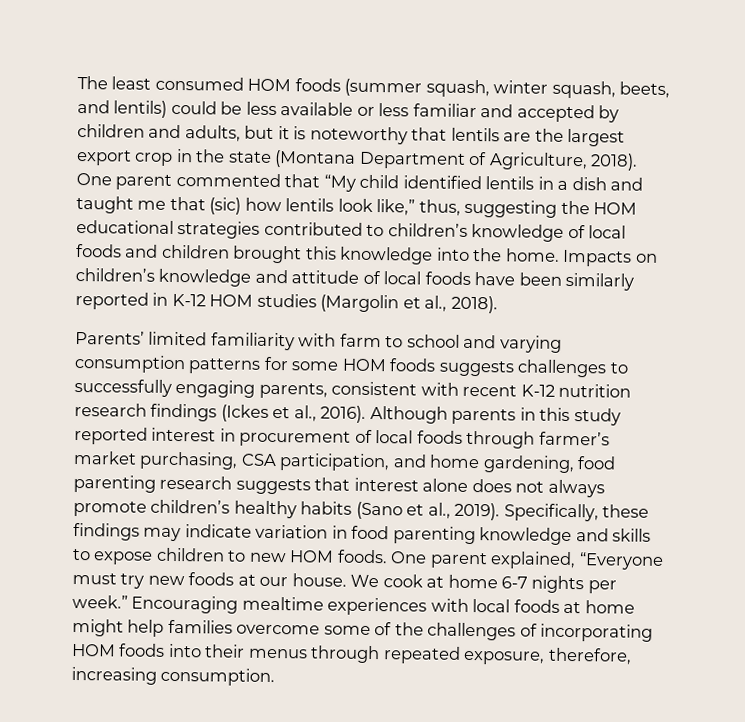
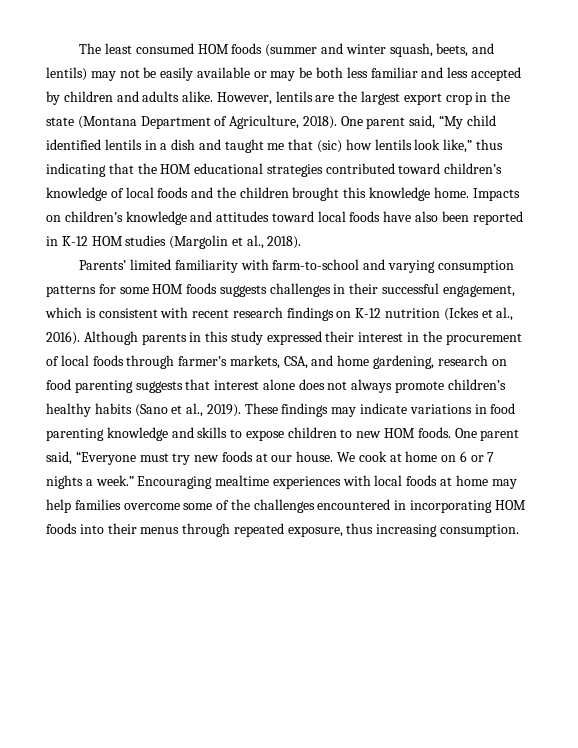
- The least consumed HOM foods (summer squash, winter squash, beets, and lentils) could be less available or less familiar and accepted by children and adults, but it is noteworthy that lentils are the largest export crop in the state (Montana Department of Agriculture, 2018).
+ The least consumed HOM foods (summer and winter squash, beets, and lentils) may not be easily available or may be both less familiar and less accepted by children and adults alike. However, lentils are the largest export crop in the state (Montana Department of Agriculture, 2018).
- One parent commented that “My child identified lentils in a dish and taught me that (sic) how lentils look like,” thus, suggesting the HOM educational strategies contributed to children’s knowledge of local foods and children brought this knowledge into the home.
+ One parent said, “My child identified lentils in a dish and taught me that (sic) how lentils look like,” thus indicating that the HOM educational strategies contributed toward children’s knowledge of local foods and the children brought this knowledge home.
- Impacts on children’s knowledge and attitude of local foods have been similarly reported in K-12 HOM studies (Margolin et al., 2018).
+ Impacts on children’s knowledge and attitudes toward local foods have also been reported in K-12 HOM studies (Margolin et al., 2018).
- Parents’ limited familiarity with farm to school and varying consumption patterns for some HOM foods suggests challenges to successfully engaging parents, consistent with recent K-12 nutrition research findings (Ickes et al., 2016).
+ Parents’ limited familiarity with farm-to-school and varying consumption patterns for some HOM foods suggests challenges in their successful engagement, which is consistent with recent research findings on K-12 nutrition (Ickes et al., 2016).
- Although parents in this study reported interest in procurement of local foods through farmer’s market purchasing, CSA participation, and home gardening, food parenting research suggests that interest alone does not always promote children’s healthy habits (Sano et al., 2019).
+ Although parents in this study expressed their interest in the procurement of local foods through farmer’s markets, CSA, and home gardening, research on food parenting suggests that interest alone does not always promote children’s healthy habits (Sano et al., 2019).
- Specifically, these findings may indicate variation in food parenting knowledge and skills to expose children to new HOM foods.
+ These findings may indicate variations in food parenting knowledge and skills to expose children to new HOM foods.
- One parent explained, “Everyone must try new foods at our house.
+ One parent said, “Everyone must try new foods at our house.
- We cook at home 6-7 nights per week.”
+ We cook at home on 6 or 7 nights a week.”
- Encouraging mealtime experiences with local foods at home might help families overcome some of the challenges of incorporating HOM foods into their menus through repeated exposure, therefore, increasing consumption.
+ Encouraging mealtime experiences with local foods at home may help families overcome some of the challenges encountered in incorporating HOM foods into their menus through repeated exposure, thus increasing consumption.

